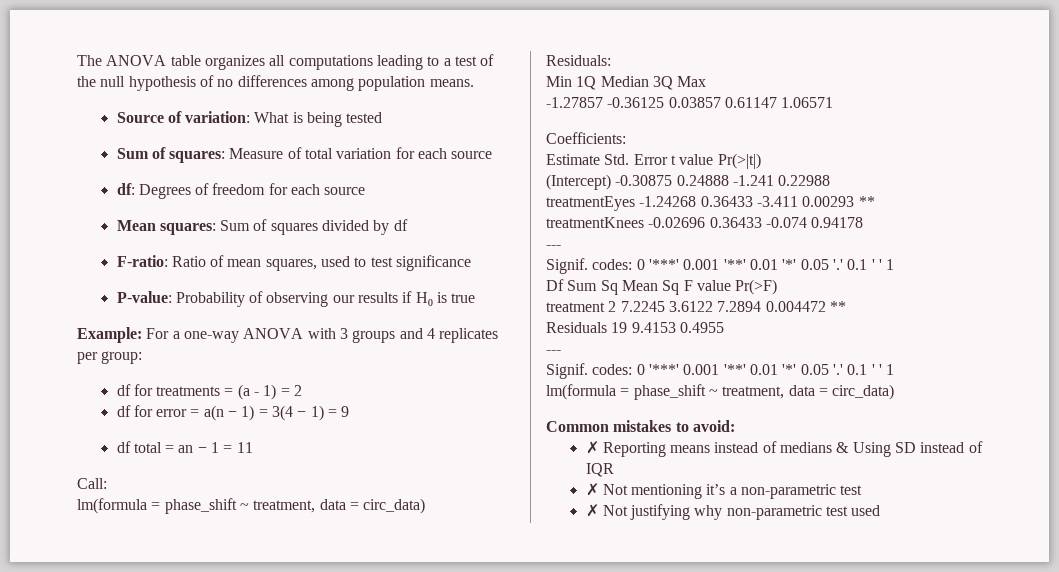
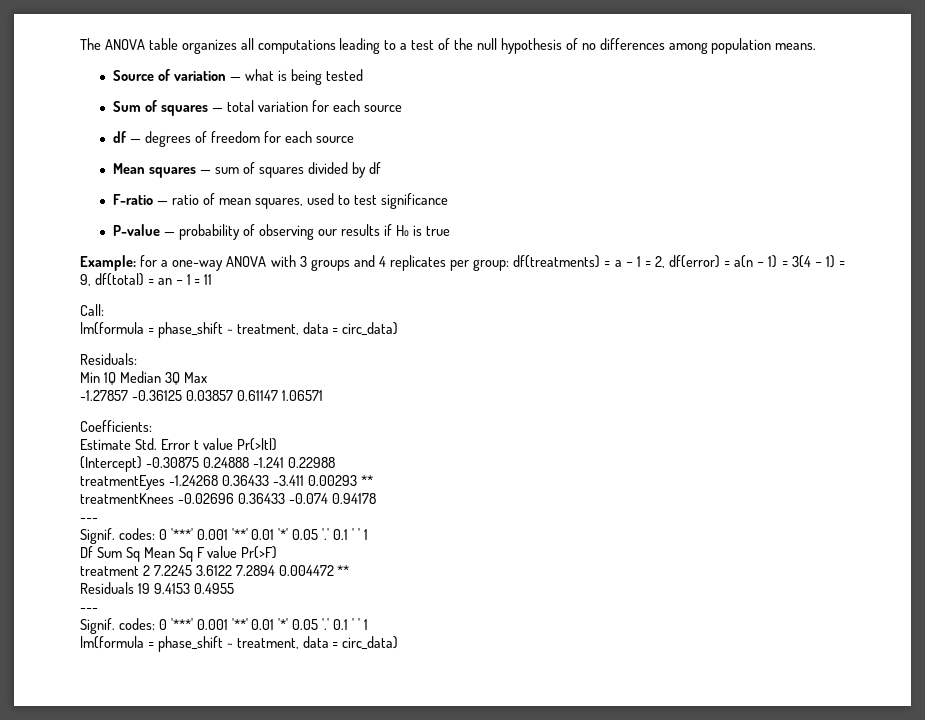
- Source of variation: What is being tested
+ Source of variation — what is being tested
- Sum of squares: Measure of total variation for each source
+ Sum of squares — total variation for each source
- df: Degrees of freedom for each source
+ df — degrees of freedom for each source
- Mean squares: Sum of squares divided by df
+ Mean squares — sum of squares divided by df
- F-ratio: Ratio of mean squares, used to test significance
+ F-ratio — ratio of mean squares, used to test significance
- P-value: Probability of observing our results if H₀ is true
+ P-value — probability of observing our results if H₀ is true
- Example: For a one-way ANOVA with 3 groups and 4 replicates per group:
- df for treatments = (a - 1) = 2
- df for error = a(n − 1) = 3(4 − 1) = 9
- df total = an − 1 = 11
+ Example: for a one-way ANOVA with 3 groups and 4 replicates per group: df(treatments) = a − 1 = 2, df(error) = a(n − 1) = 3(4 − 1) = 9, df(total) = an − 1 = 11
- Common mistakes to avoid:
- ✗ Reporting means instead of medians & Using SD instead of IQR
- ✗ Not mentioning it’s a non-parametric test
- ✗ Not justifying why non-parametric test used

